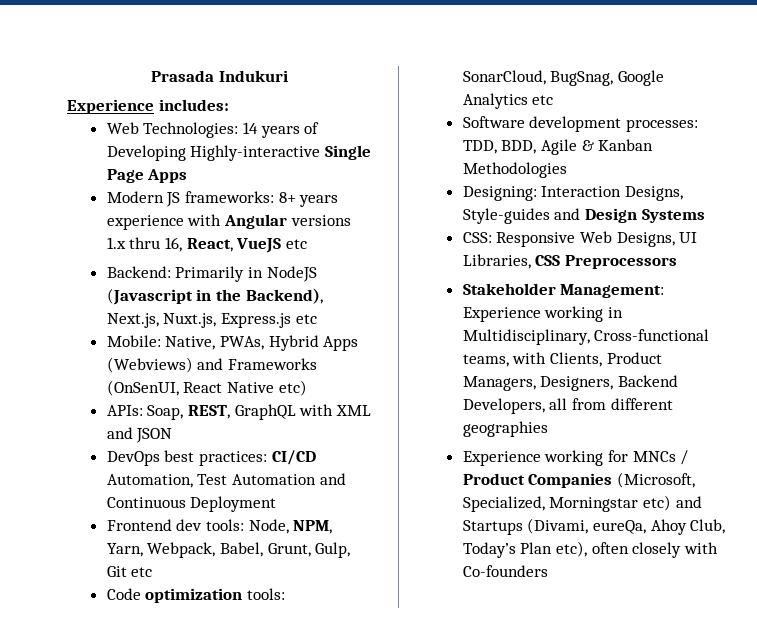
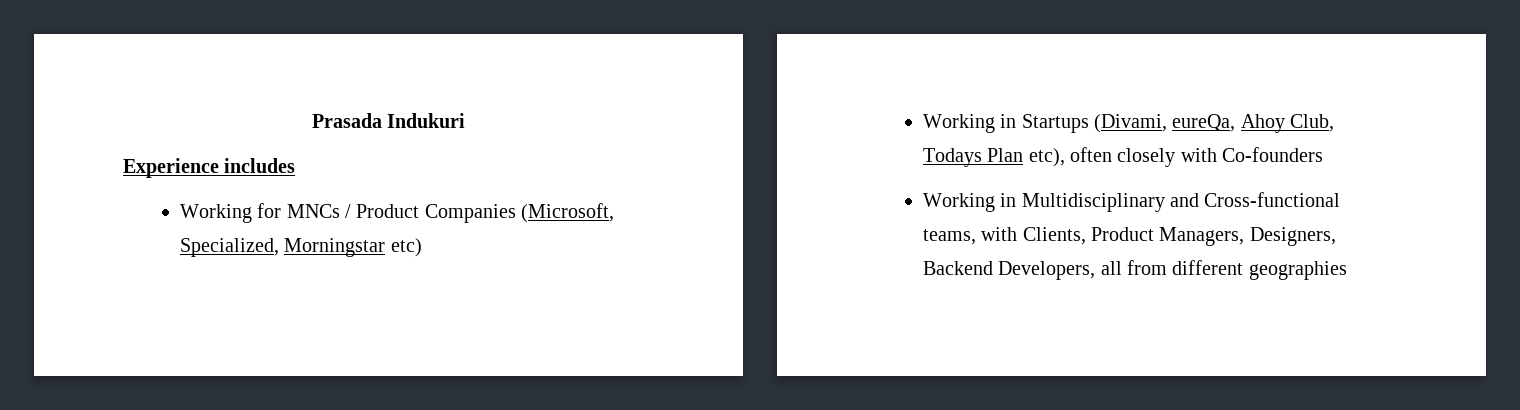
- Experience includes:
- Web Technologies: 14 years of Developing Highly-interactive Single Page Apps
- Modern JS frameworks: 8+ years experience with Angular versions 1.x thru 16, React, VueJS etc
- Backend: Primarily in NodeJS (Javascript in the Backend), Next.js, Nuxt.js, Express.js etc
- Mobile: Native, PWAs, Hybrid Apps (Webviews) and Frameworks (OnSenUI, React Native etc)
- APIs: Soap, REST, GraphQL with XML and JSON
- DevOps best practices: CI/CD Automation, Test Automation and Continuous Deployment
- Frontend dev tools: Node, NPM, Yarn, Webpack, Babel, Grunt, Gulp, Git etc
- Code optimization tools: SonarCloud, BugSnag, Google Analytics etc
- Software development processes: TDD, BDD, Agile & Kanban Methodologies
- Designing: Interaction Designs, Style-guides and Design Systems
- CSS: Responsive Web Designs, UI Libraries, CSS Preprocessors
- Stakeholder Management: Experience working in Multidisciplinary, Cross-functional teams, with Clients, Product Managers, Designers, Backend Developers, all from different geographies
+ Experience includes
+ Working for MNCs / Product Companies (Microsoft, Specialized, Morningstar etc)
+ Working in Startups (Divami, eureQa, Ahoy Club, Todays Plan etc), often closely with Co-founders
+ Working in Multidisciplinary and Cross-functional teams, with Clients, Product Managers, Designers, Backend Developers, all from different geographies
- Experience working for MNCs / Product Companies (Microsoft, Specialized, Morningstar etc) and Startups (Divami, eureQa, Ahoy Club, Today’s Plan etc), often closely with Co-founders

